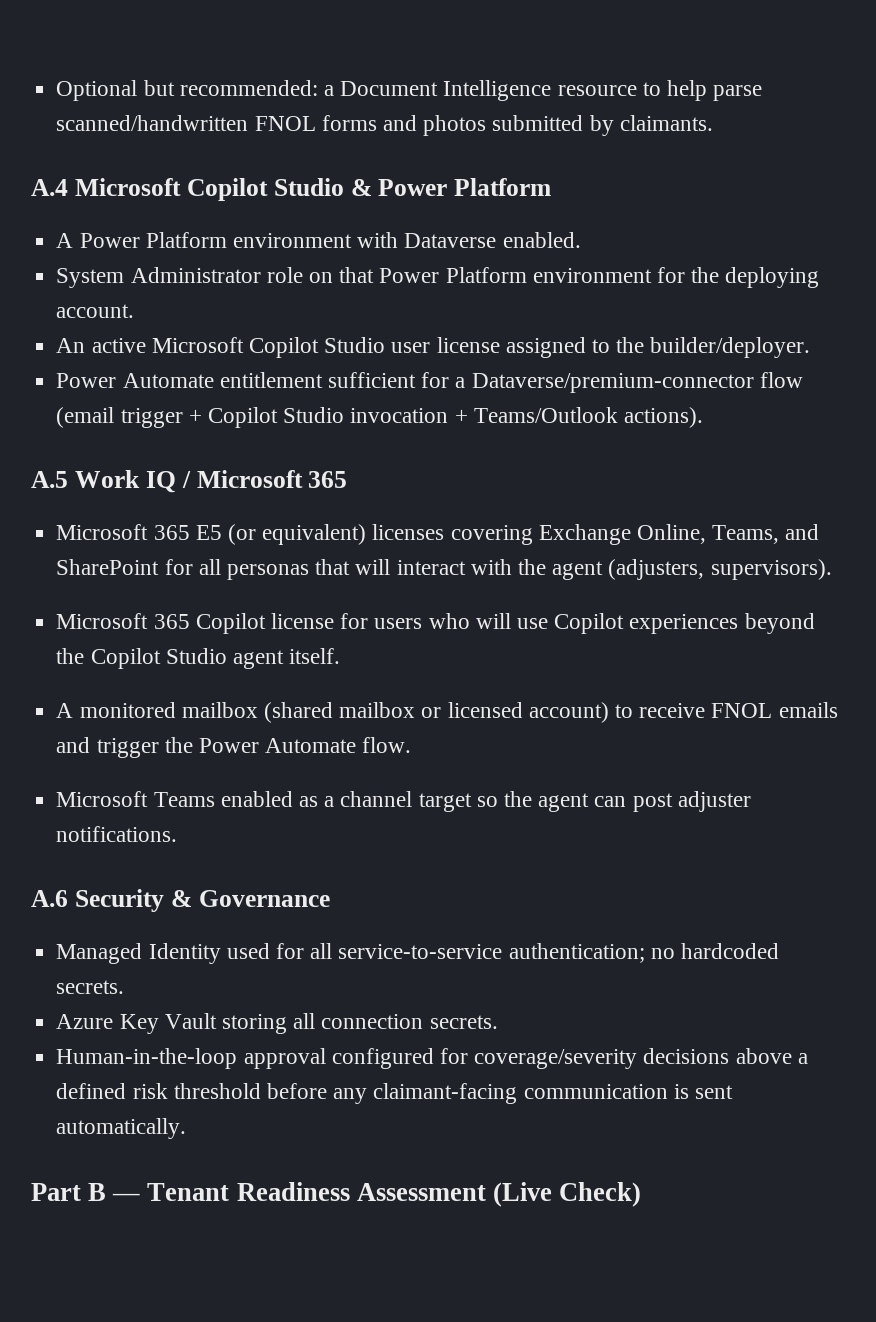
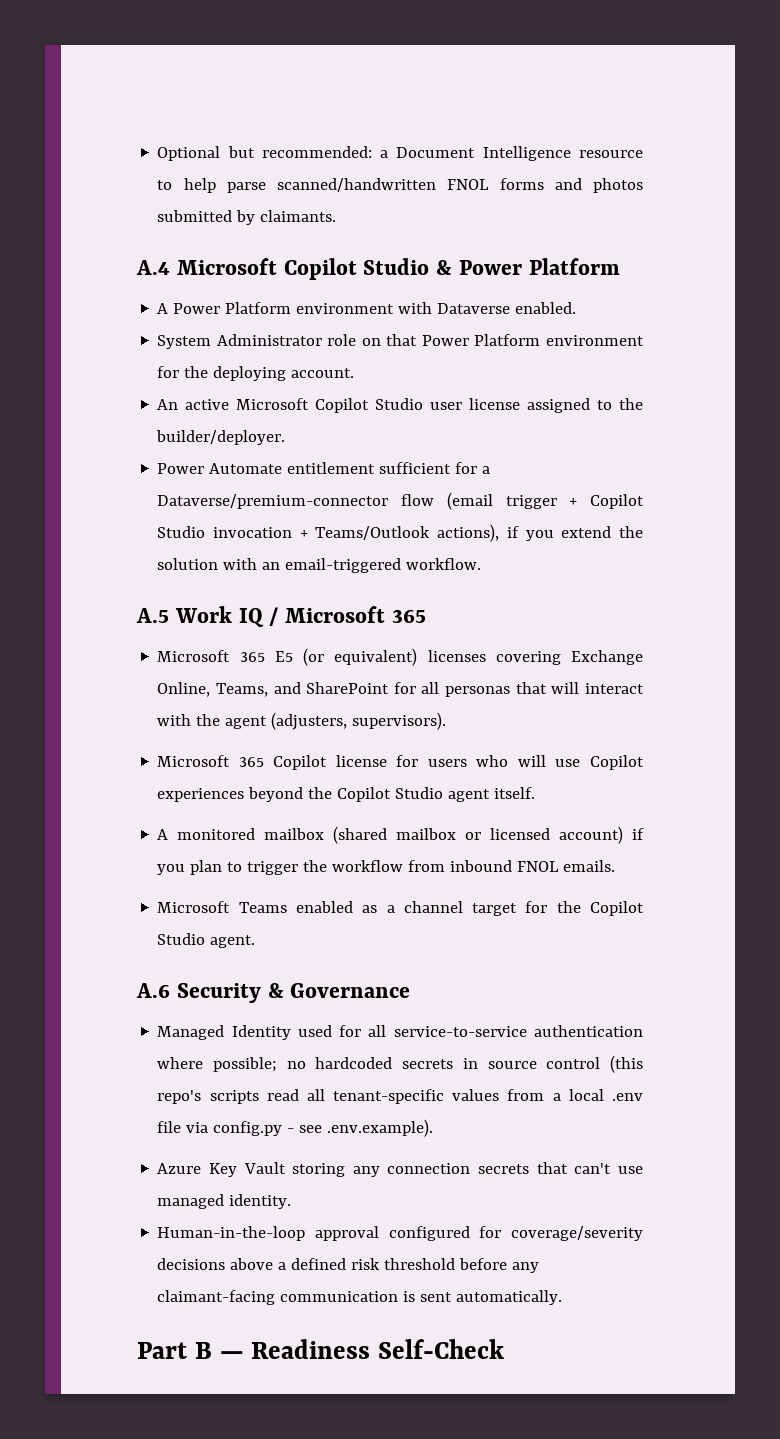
- Power Automate entitlement sufficient for a Dataverse/premium-connector flow (email trigger + Copilot Studio invocation + Teams/Outlook actions).
+ Power Automate entitlement sufficient for a Dataverse/premium-connector flow (email trigger + Copilot Studio invocation + Teams/Outlook actions), if you extend the solution with an email-triggered workflow.
- A monitored mailbox (shared mailbox or licensed account) to receive FNOL emails and trigger the Power Automate flow.
+ A monitored mailbox (shared mailbox or licensed account) if you plan to trigger the workflow from inbound FNOL emails.
- Microsoft Teams enabled as a channel target so the agent can post adjuster notifications.
+ Microsoft Teams enabled as a channel target for the Copilot Studio agent.
- Managed Identity used for all service-to-service authentication; no hardcoded secrets.
- Azure Key Vault storing all connection secrets.
+ Managed Identity used for all service-to-service authentication where possible; no hardcoded secrets in source control (this repo's scripts read all tenant-specific values from a local .env file via config.py - see .env.example).
+ Azure Key Vault storing any connection secrets that can't use managed identity.
- Part B — Tenant Readiness Assessment (Live Check)
+ Part B — Readiness Self-Check

